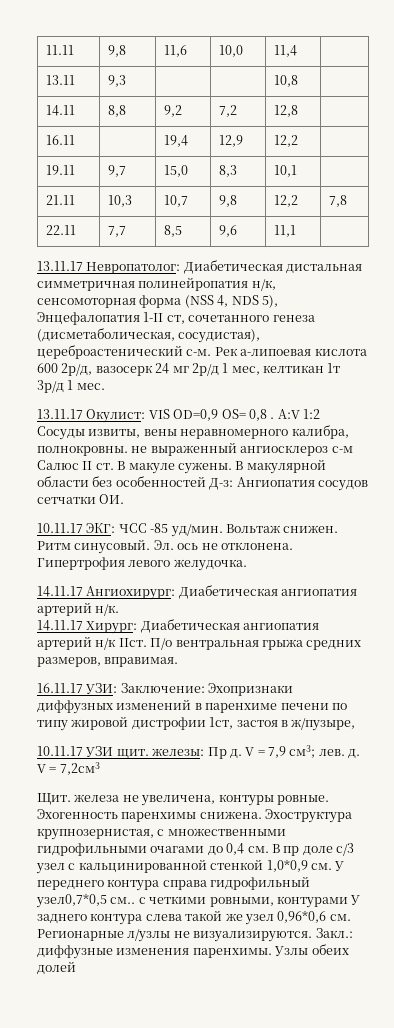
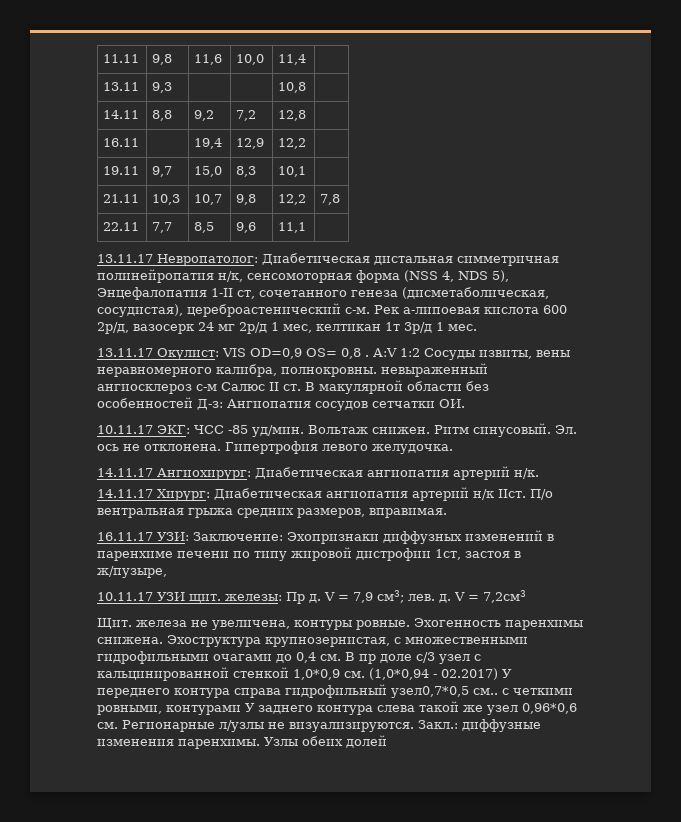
- А:V 1:2 Сосуды извиты, вены неравномерного калибра, полнокровны. не выраженный ангиосклероз с-м Салюс II ст. В макуле сужены. В макулярной области без особенностей Д-з: Ангиопатия сосудов сетчатки ОИ.
+ А:V 1:2 Сосуды извиты, вены неравномерного калибра, полнокровны. невыраженный ангиосклероз с-м Салюс II ст. В макулярной области без особенностей Д-з: Ангиопатия сосудов сетчатки ОИ.
- Эхоструктура крупнозернистая, с множественными гидрофильными очагами до 0,4 см. В пр доле с/3 узел с кальцинированной стенкой 1,0*0,9 см. У переднего контура справа гидрофильный узел0,7*0,5 см.. с четкими ровными, контурами У заднего контура слева такой же узел 0,96*0,6 см. Регионарные л/узлы не визуализируются.
+ Эхоструктура крупнозернистая, с множественными гидрофильными очагами до 0,4 см. В пр доле с/3 узел с кальцинированной стенкой 1,0*0,9 см. (1,0*0,94 - 02.2017) У переднего контура справа гидрофильный узел0,7*0,5 см.. с четкими ровными, контурами У заднего контура слева такой же узел 0,96*0,6 см. Регионарные л/узлы не визуализируются.

